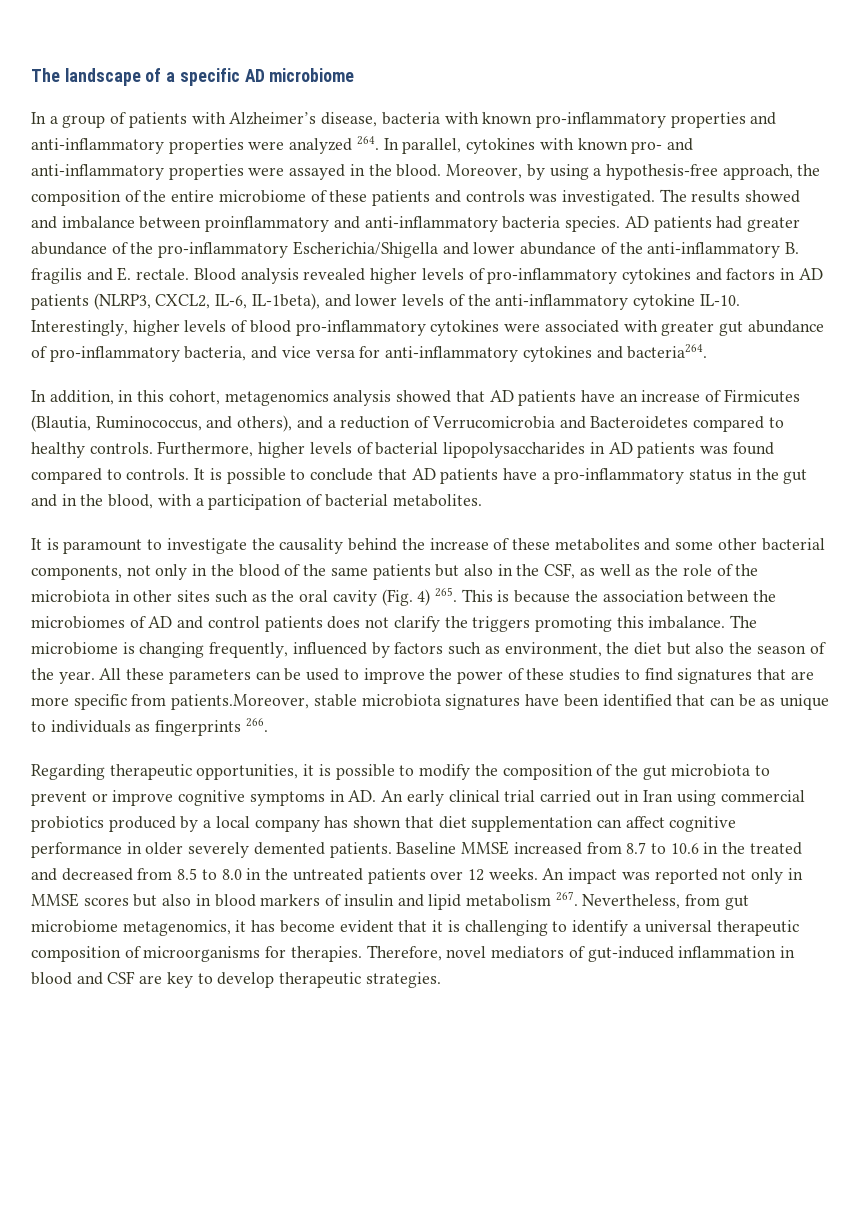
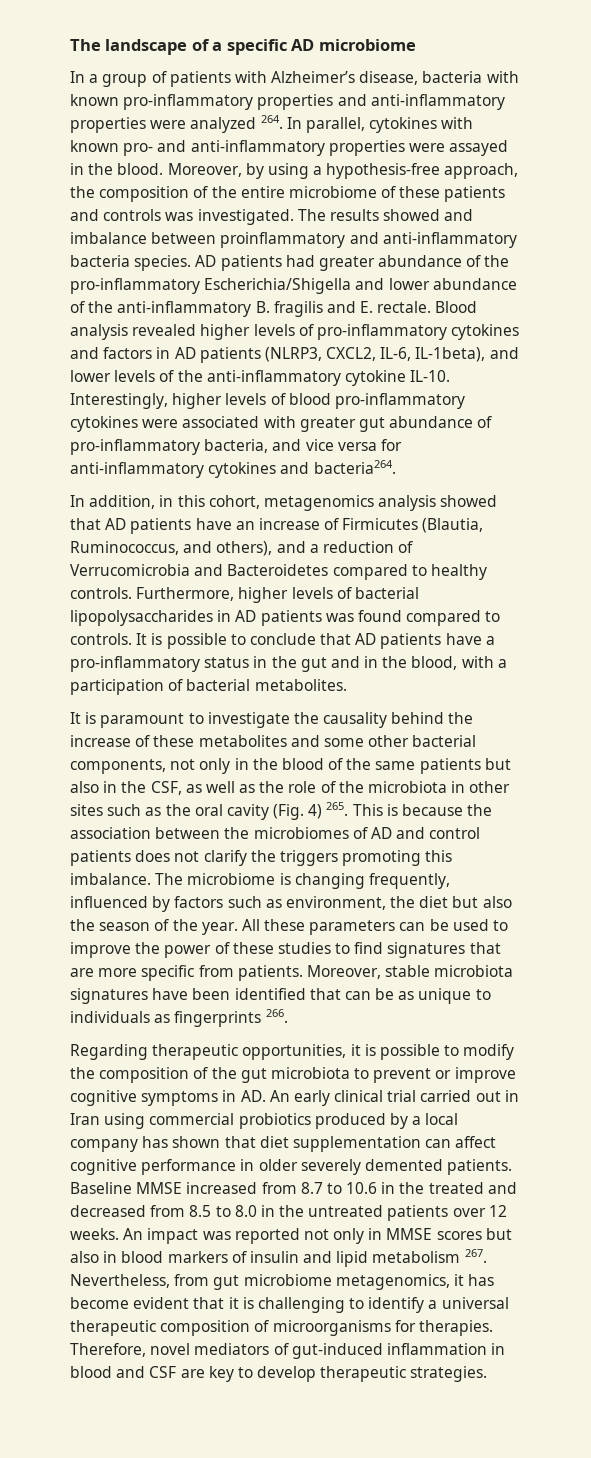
- All these parameters can be used to improve the power of these studies to find signatures that are more specific from patients.Moreover, stable microbiota signatures have been identified that can be as unique to individuals as fingerprints 266.
+ All these parameters can be used to improve the power of these studies to find signatures that are more specific from patients. Moreover, stable microbiota signatures have been identified that can be as unique to individuals as fingerprints 266.

